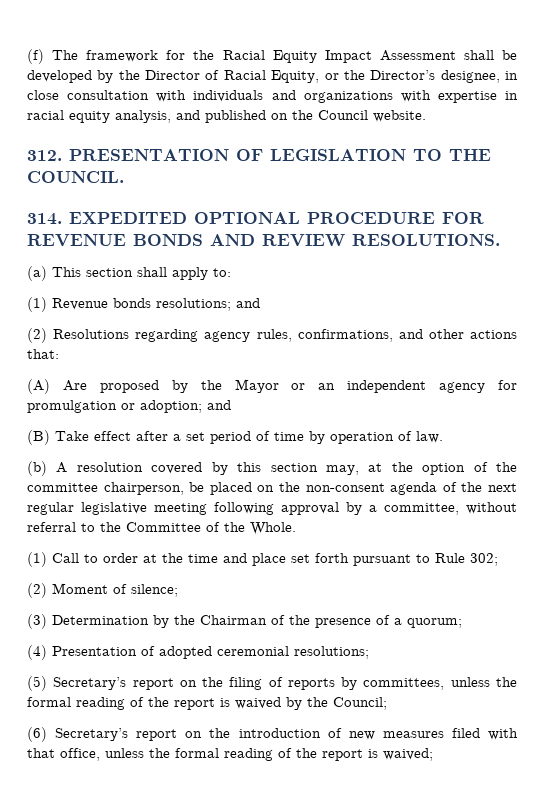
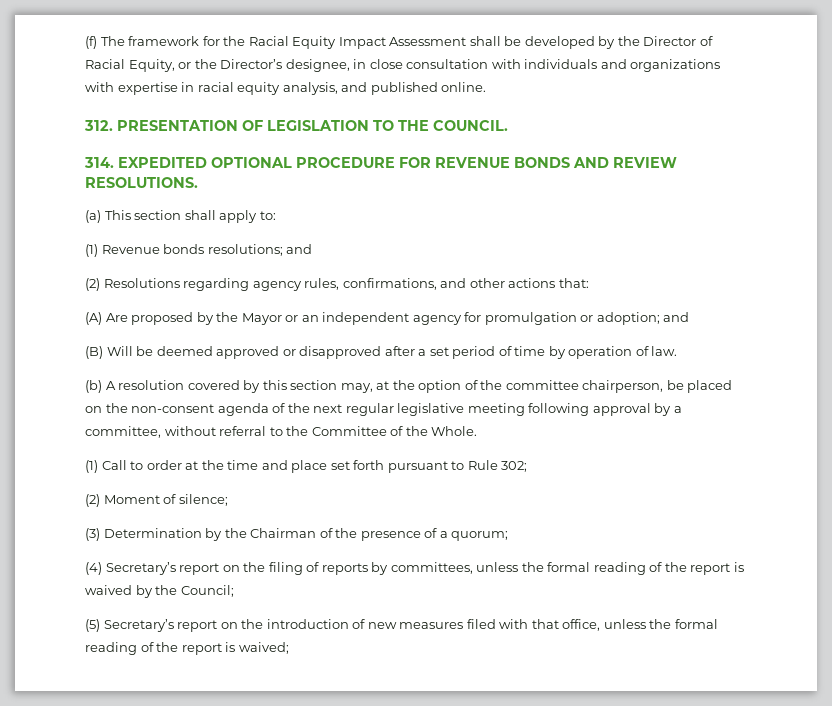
- (f) The framework for the Racial Equity Impact Assessment shall be developed by the Director of Racial Equity, or the Director’s designee, in close consultation with individuals and organizations with expertise in racial equity analysis, and published on the Council website.
+ (f) The framework for the Racial Equity Impact Assessment shall be developed by the Director of Racial Equity, or the Director’s designee, in close consultation with individuals and organizations with expertise in racial equity analysis, and published online.
- (B) Take effect after a set period of time by operation of law.
+ (B) Will be deemed approved or disapproved after a set period of time by operation of law.
- (4) Presentation of adopted ceremonial resolutions;
- (5) Secretary’s report on the filing of reports by committees, unless the formal reading of the report is waived by the Council;
+ (4) Secretary’s report on the filing of reports by committees, unless the formal reading of the report is waived by the Council;
- (6) Secretary’s report on the introduction of new measures filed with that office, unless the formal reading of the report is waived;
+ (5) Secretary’s report on the introduction of new measures filed with that office, unless the formal reading of the report is waived;

